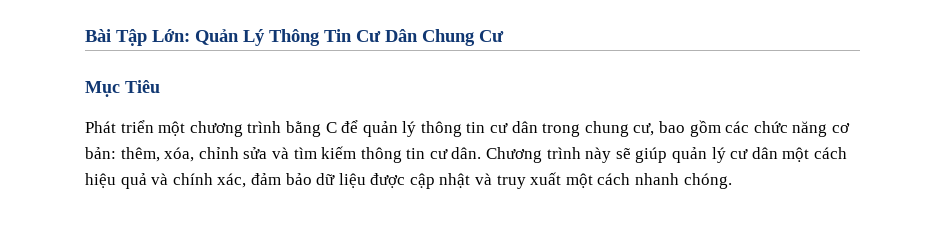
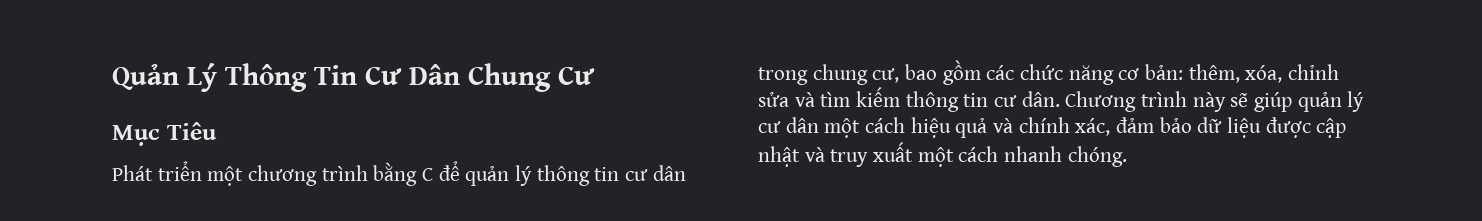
- Bài Tập Lớn: Quản Lý Thông Tin Cư Dân Chung Cư
+ Quản Lý Thông Tin Cư Dân Chung Cư

